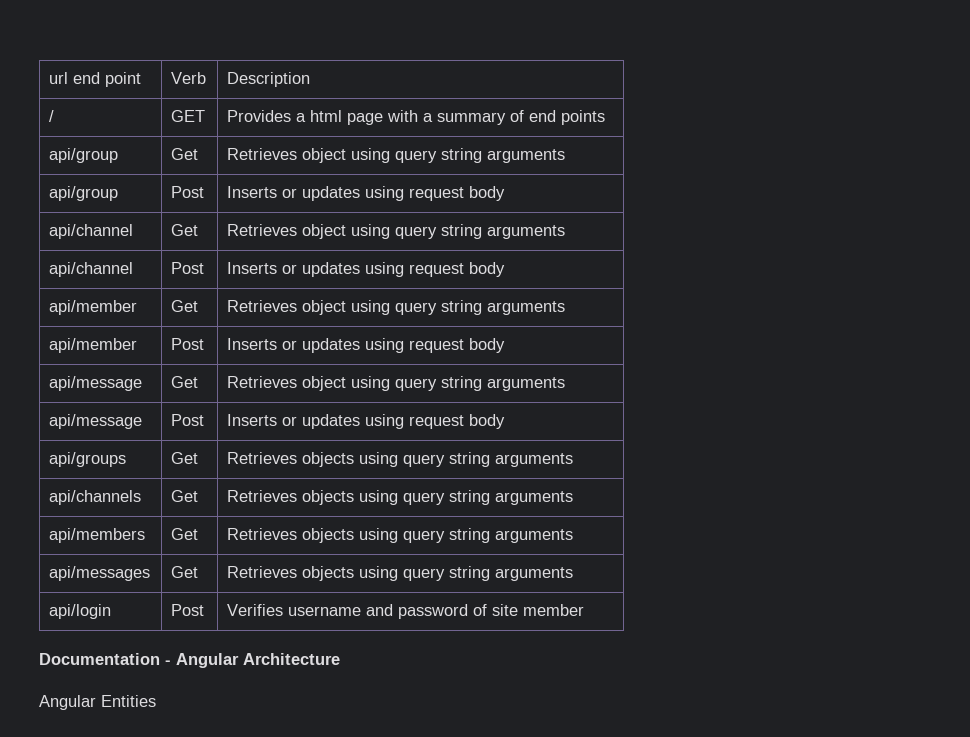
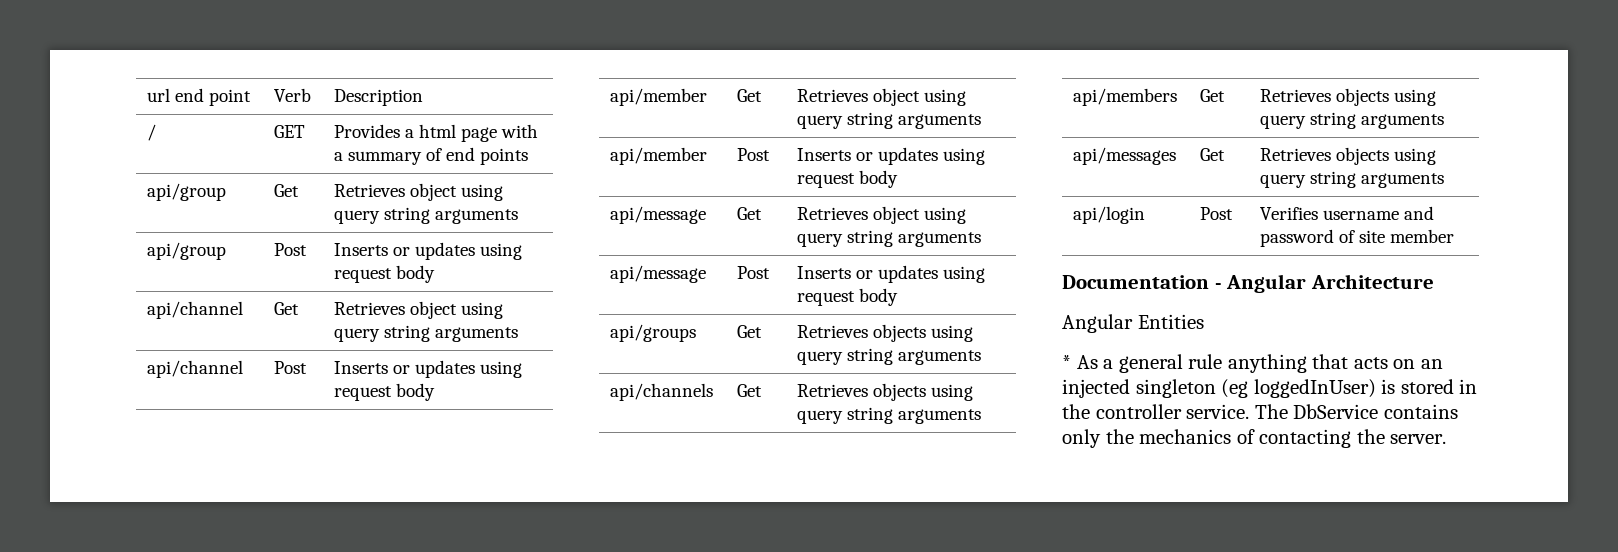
+ * As a general rule anything that acts on an injected singleton (eg loggedInUser) is stored in the controller service. The DbService contains only the mechanics of contacting the server.

